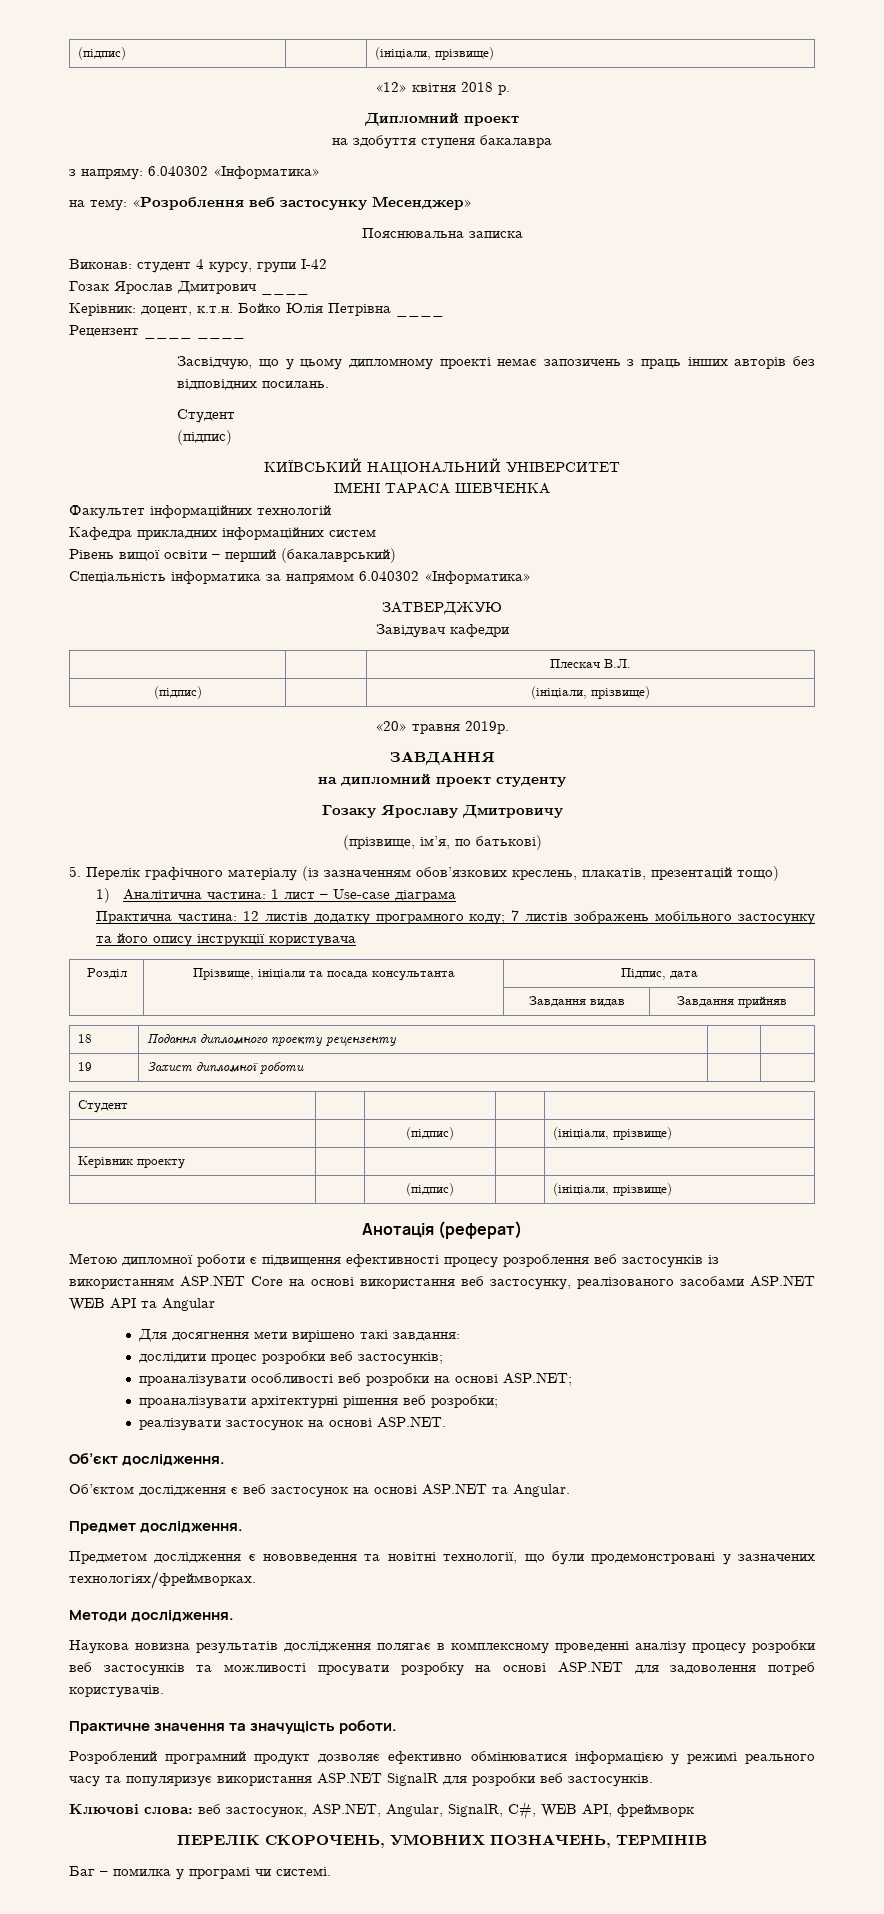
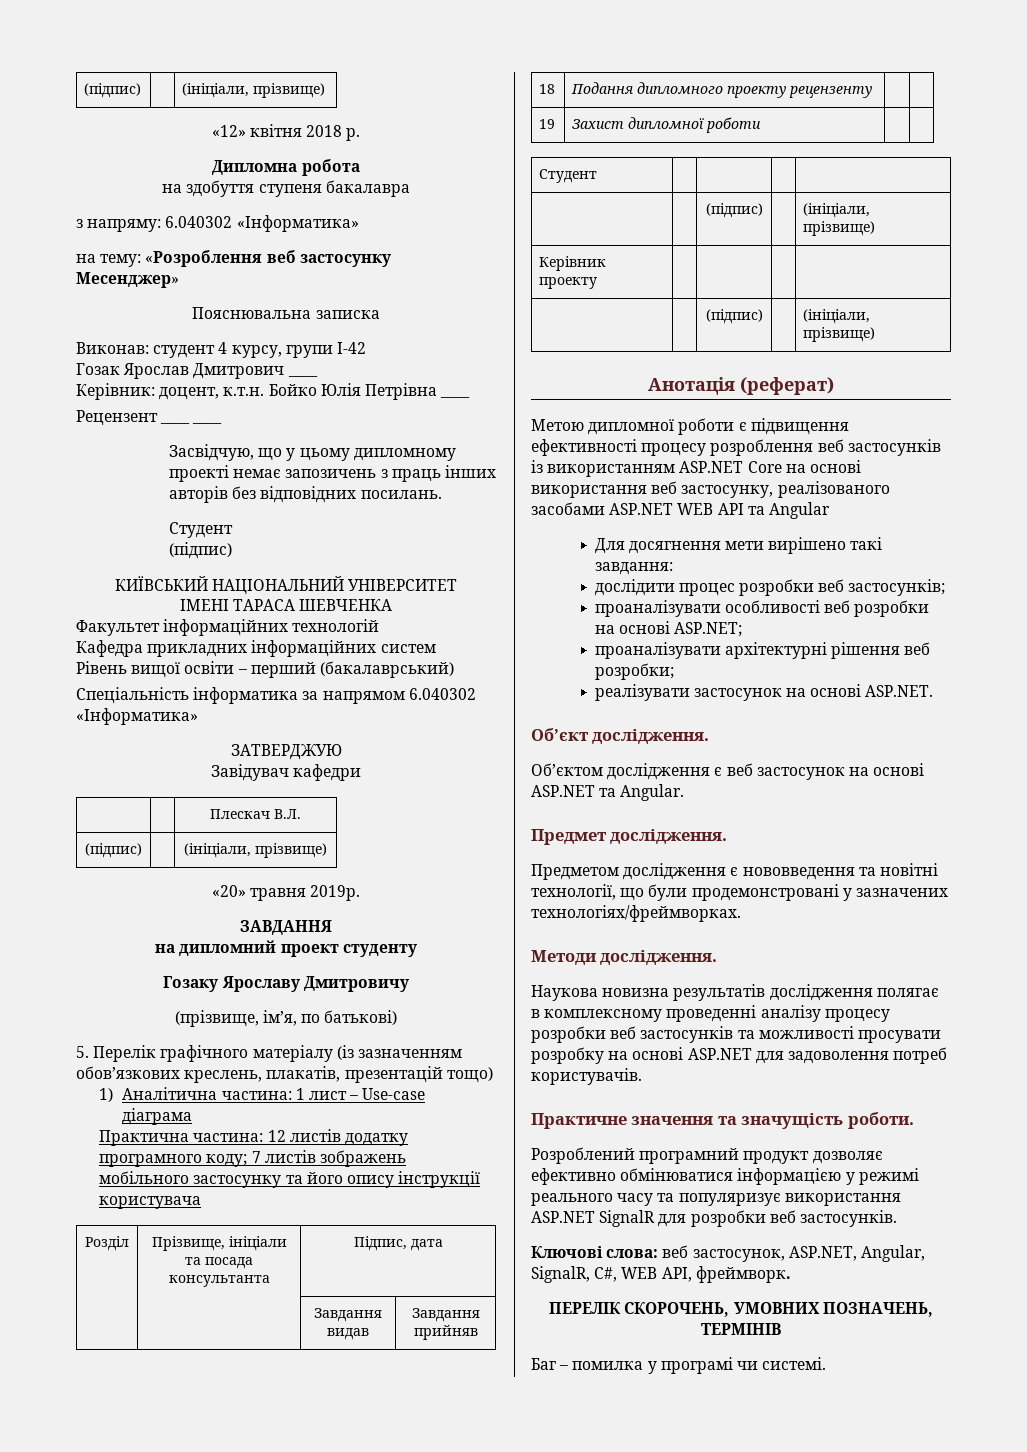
- Дипломний проект
+ Дипломна робота
- Ключові слова: веб застосунок, ASP.NET, Angular, SignalR, C#, WEB API, фреймворк
+ Ключові слова: веб застосунок, ASP.NET, Angular, SignalR, C#, WEB API, фреймворк.

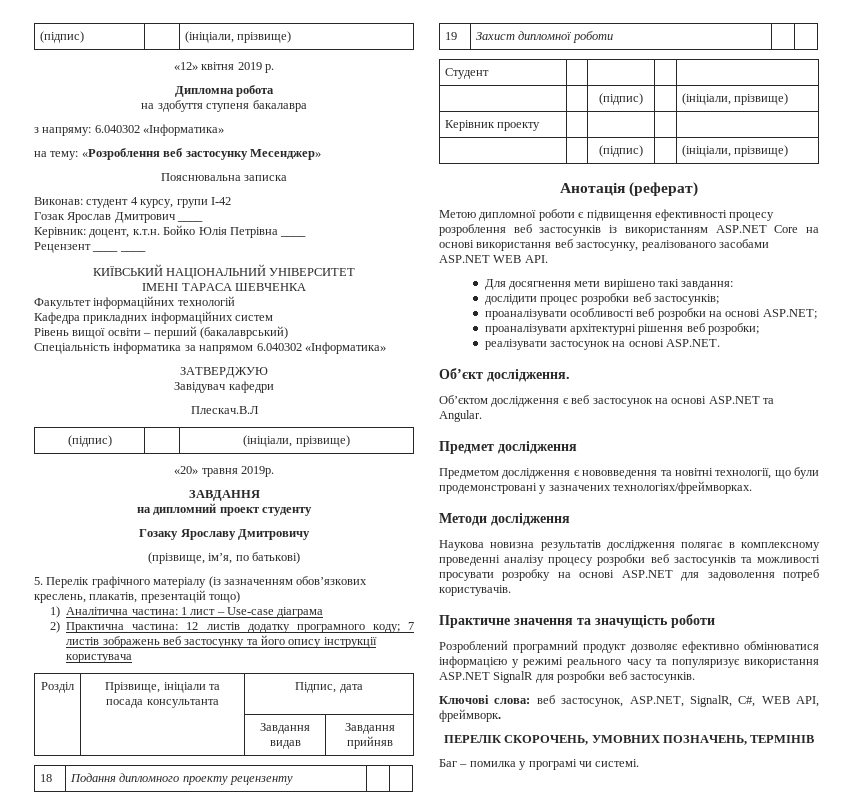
- «12» квітня 2018 р.
+ «12» квітня 2019 р.
- Засвідчую, що у цьому дипломному проекті немає запозичень з праць інших авторів без відповідних посилань.
- Студент
- (підпис)
- | | Плескач В.Л.
+ Плескач.В.Л
- Практична частина: 12 листів додатку програмного коду; 7 листів зображень мобільного застосунку та його опису інструкції користувача
+ 2) Практична частина: 12 листів додатку програмного коду; 7 листів зображень веб застосунку та його опису інструкції користувача
- Метою дипломної роботи є підвищення ефективності процесу розроблення веб застосунків із використанням ASP.NET Core на основі використання веб застосунку, реалізованого засобами ASP.NET WEB API та Angular
+ Метою дипломної роботи є підвищення ефективності процесу розроблення веб застосунків із використанням ASP.NET Core на основі використання веб застосунку, реалізованого засобами ASP.NET WEB API.
- Предмет дослідження.
+ Предмет дослідження
- Методи дослідження.
+ Методи дослідження
- Практичне значення та значущість роботи.
+ Практичне значення та значущість роботи
- Ключові слова: веб застосунок, ASP.NET, Angular, SignalR, C#, WEB API, фреймворк.
+ Ключові слова: веб застосунок, ASP.NET, SignalR, C#, WEB API, фреймворк.

